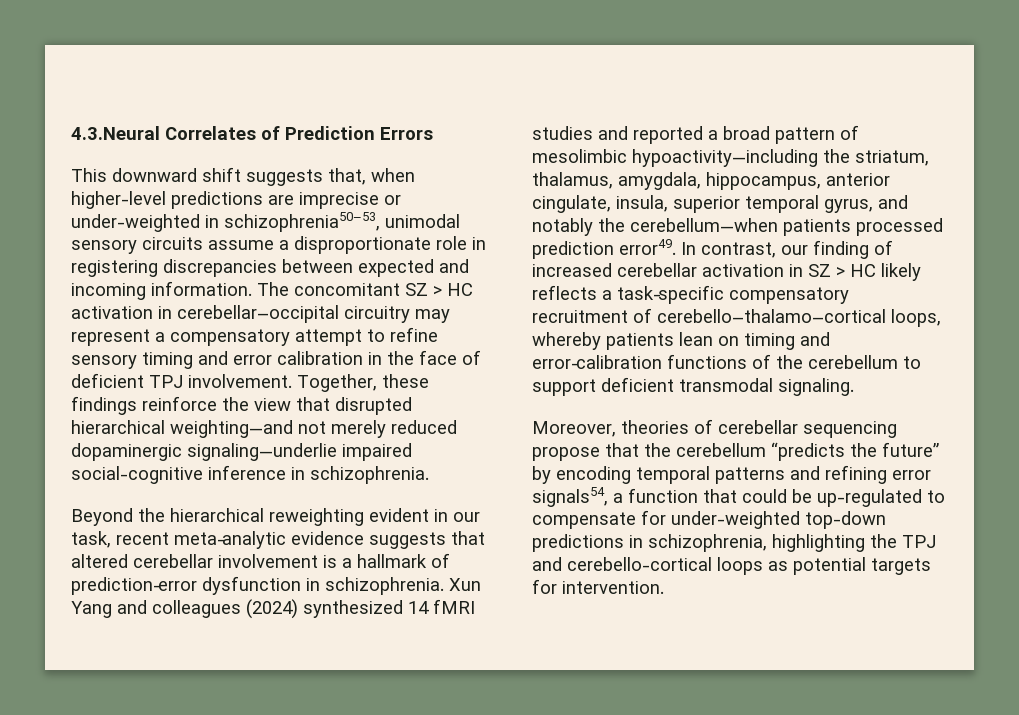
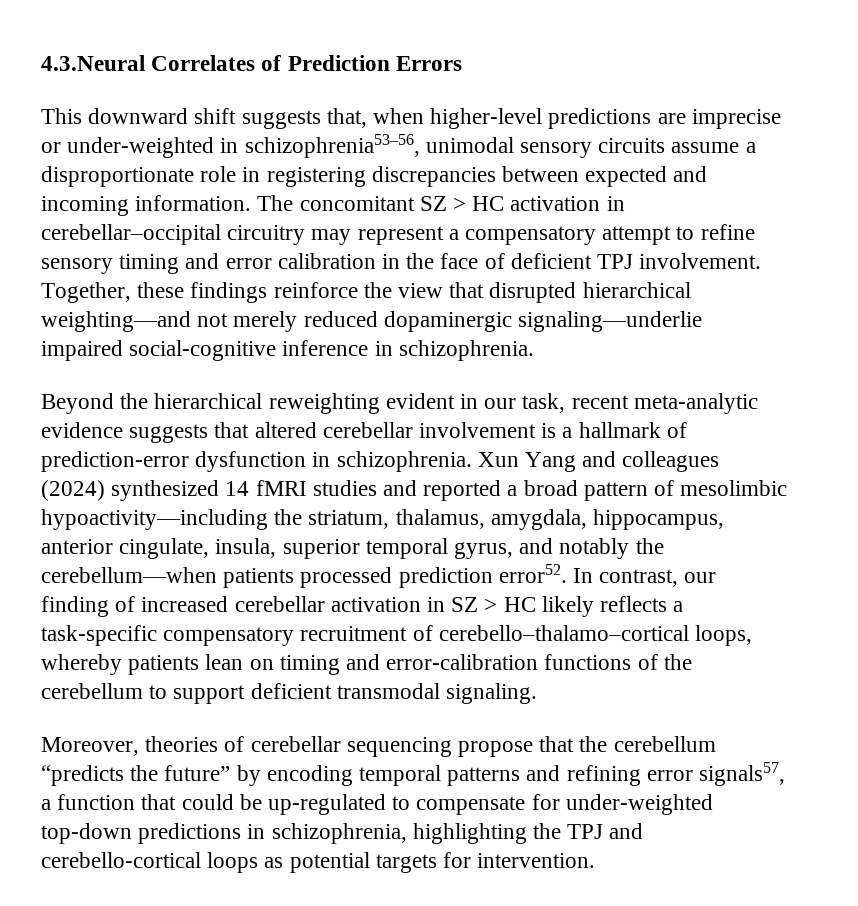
- This downward shift suggests that, when higher-level predictions are imprecise or under-weighted in schizophrenia50–53, unimodal sensory circuits assume a disproportionate role in registering discrepancies between expected and incoming information.
+ This downward shift suggests that, when higher-level predictions are imprecise or under-weighted in schizophrenia53–56, unimodal sensory circuits assume a disproportionate role in registering discrepancies between expected and incoming information.
- Xun Yang and colleagues (2024) synthesized 14 fMRI studies and reported a broad pattern of mesolimbic hypoactivity—including the striatum, thalamus, amygdala, hippocampus, anterior cingulate, insula, superior temporal gyrus, and notably the cerebellum—when patients processed prediction error49.
+ Xun Yang and colleagues (2024) synthesized 14 fMRI studies and reported a broad pattern of mesolimbic hypoactivity—including the striatum, thalamus, amygdala, hippocampus, anterior cingulate, insula, superior temporal gyrus, and notably the cerebellum—when patients processed prediction error52.
- Moreover, theories of cerebellar sequencing propose that the cerebellum “predicts the future” by encoding temporal patterns and refining error signals54, a function that could be up-regulated to compensate for under-weighted top-down predictions in schizophrenia, highlighting the TPJ and cerebello-cortical loops as potential targets for intervention.
+ Moreover, theories of cerebellar sequencing propose that the cerebellum “predicts the future” by encoding temporal patterns and refining error signals57, a function that could be up-regulated to compensate for under-weighted top-down predictions in schizophrenia, highlighting the TPJ and cerebello-cortical loops as potential targets for intervention.

